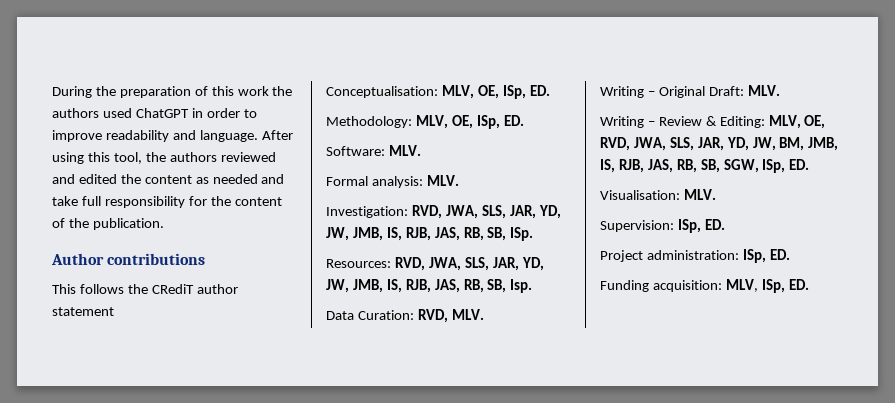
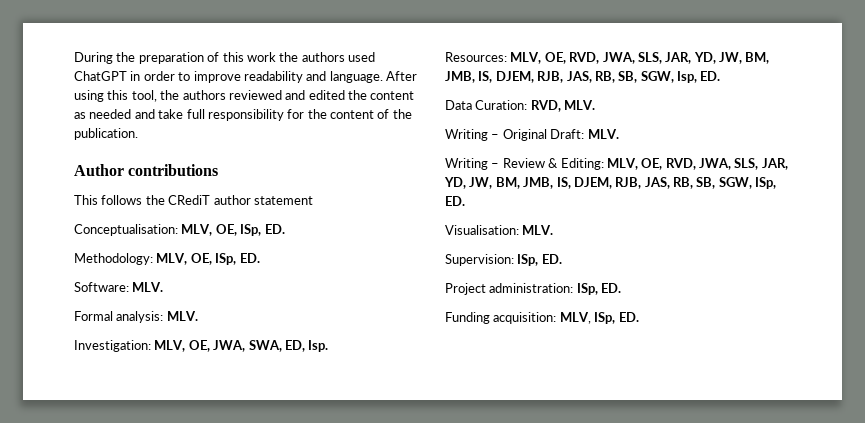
- Investigation: RVD, JWA, SLS, JAR, YD, JW, JMB, IS, RJB, JAS, RB, SB, ISp.
- Resources: RVD, JWA, SLS, JAR, YD, JW, JMB, IS, RJB, JAS, RB, SB, Isp.
+ Investigation: MLV, OE, JWA, SWA, ED, Isp.
+ Resources: MLV, OE, RVD, JWA, SLS, JAR, YD, JW, BM, JMB, IS, DJEM, RJB, JAS, RB, SB, SGW, Isp, ED.
- Writing – Review & Editing: MLV, OE, RVD, JWA, SLS, JAR, YD, JW, BM, JMB, IS, RJB, JAS, RB, SB, SGW, ISp, ED.
+ Writing – Review & Editing: MLV, OE, RVD, JWA, SLS, JAR, YD, JW, BM, JMB, IS, DJEM, RJB, JAS, RB, SB, SGW, ISp, ED.

